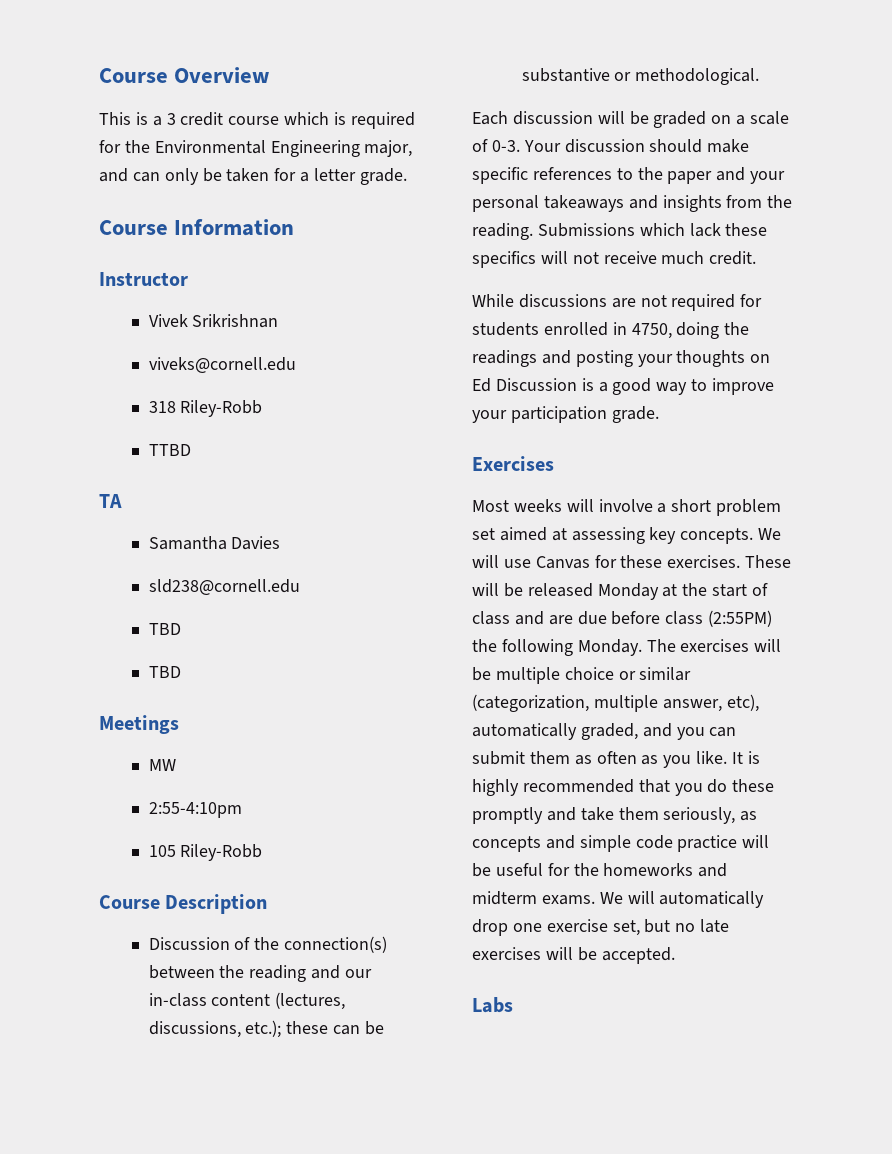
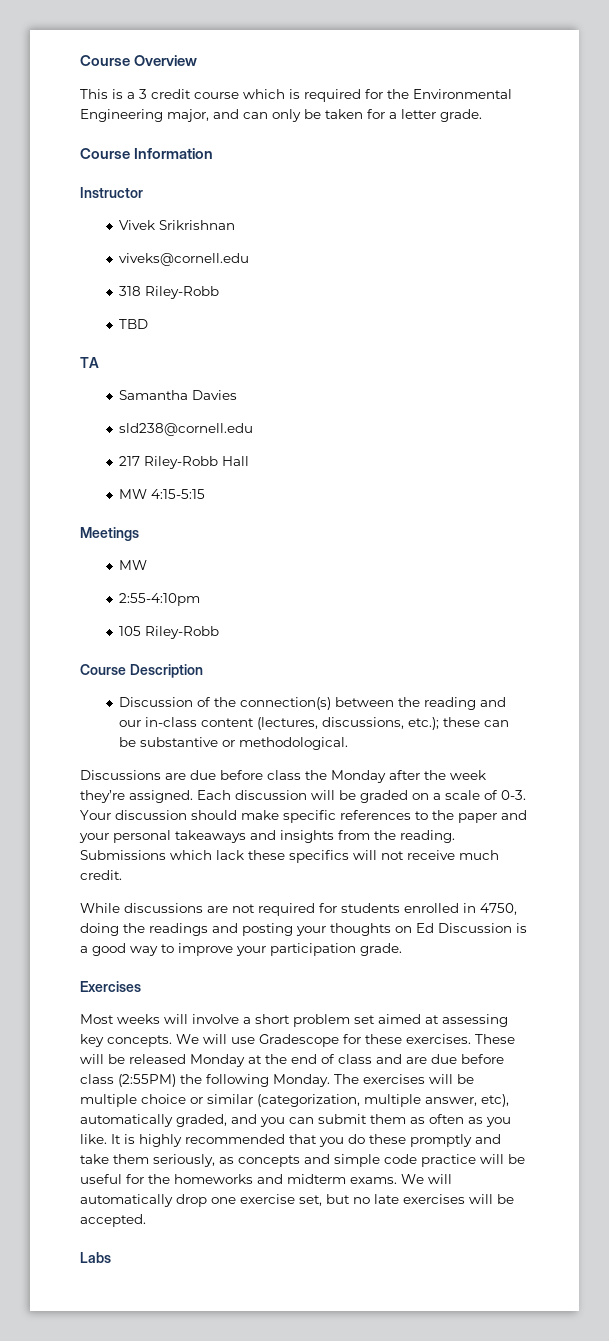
- TTBD
+ TBD
  sld238@cornell.edu
- TBD
- TBD
+ 217 Riley-Robb Hall
+ MW 4:15-5:15
+ Discussions are due before class the Monday after the week they’re assigned.
- We will use Canvas for these exercises.
+ We will use Gradescope for these exercises.
- These will be released Monday at the start of class and are due before class (2:55PM) the following Monday.
+ These will be released Monday at the end of class and are due before class (2:55PM) the following Monday.

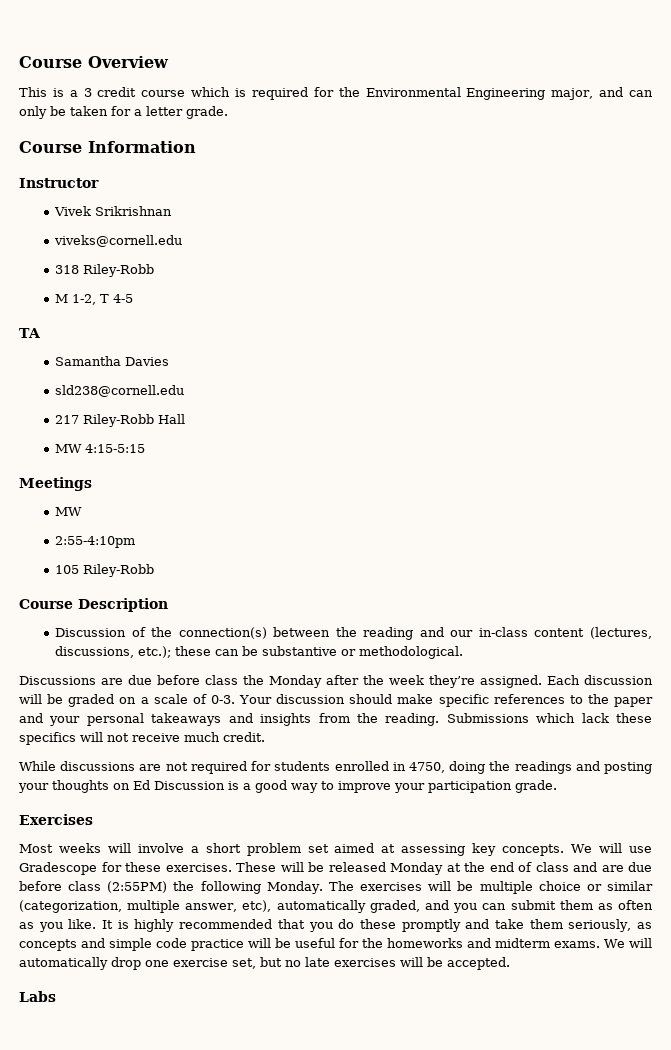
- TBD
+ M 1-2, T 4-5

